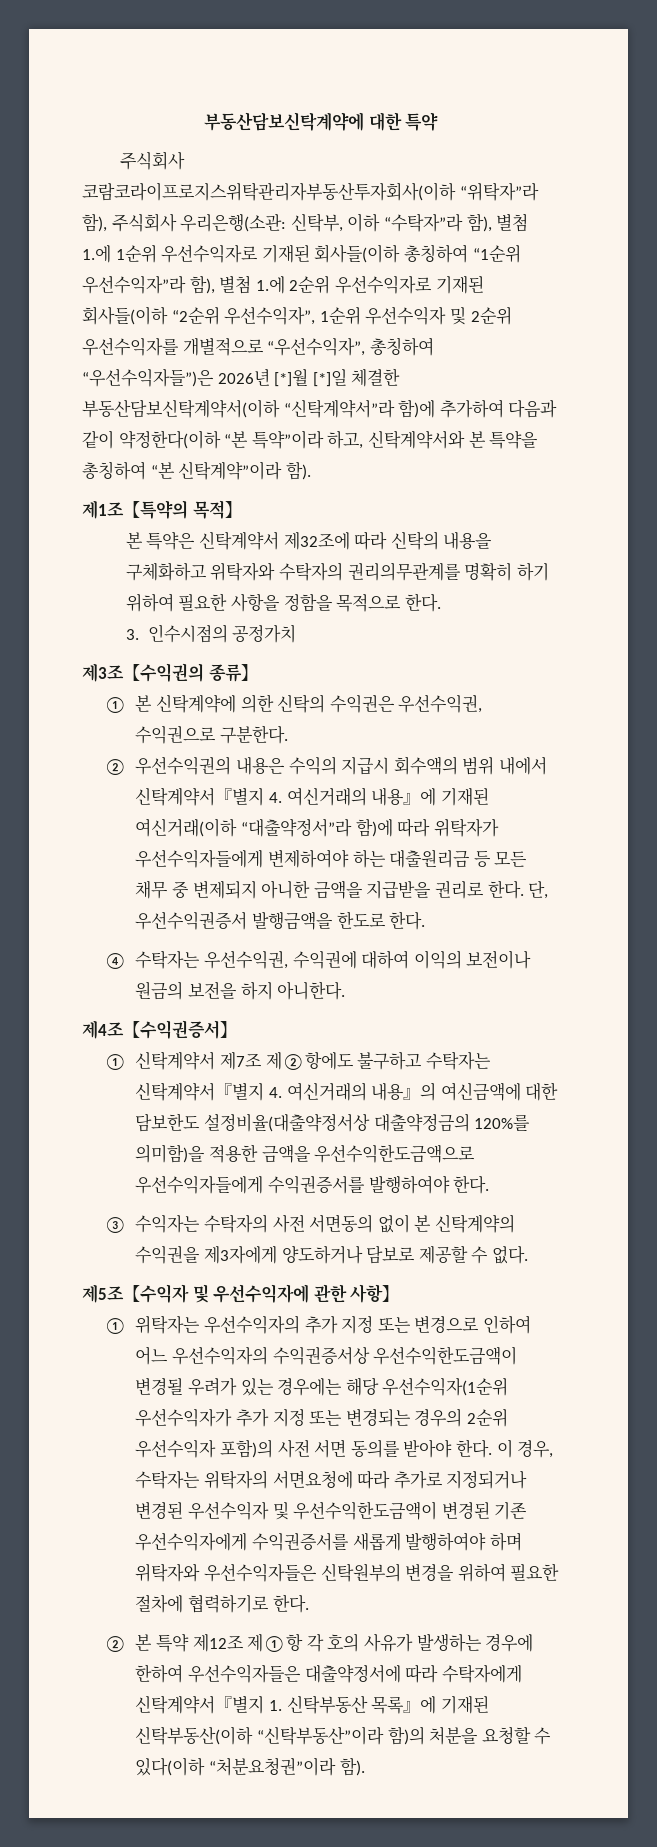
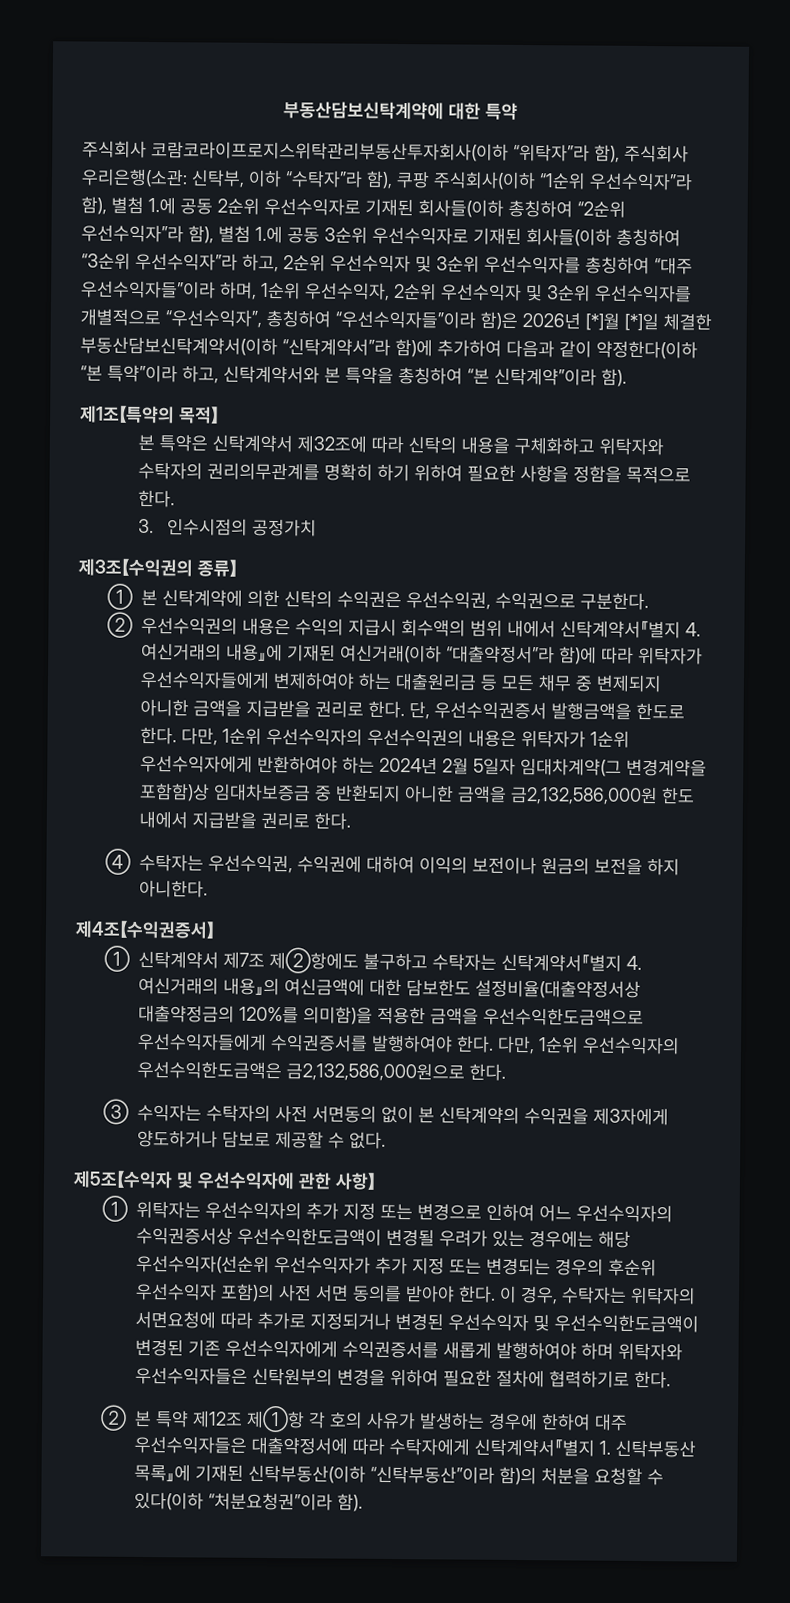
- 주식회사 코람코라이프로지스위탁관리자부동산투자회사(이하 “위탁자”라 함), 주식회사 우리은행(소관: 신탁부, 이하 “수탁자”라 함), 별첨 1.에 1순위 우선수익자로 기재된 회사들(이하 총칭하여 “1순위 우선수익자”라 함), 별첨 1.에 2순위 우선수익자로 기재된 회사들(이하 “2순위 우선수익자”, 1순위 우선수익자 및 2순위 우선수익자를 개별적으로 “우선수익자”, 총칭하여 “우선수익자들”)은 2026년 [*]월 [*]일 체결한 부동산담보신탁계약서(이하 “신탁계약서”라 함)에 추가하여 다음과 같이 약정한다(이하 “본 특약”이라 하고, 신탁계약서와 본 특약을 총칭하여 “본 신탁계약”이라 함).
+ 주식회사 코람코라이프로지스위탁관리부동산투자회사(이하 “위탁자”라 함), 주식회사 우리은행(소관: 신탁부, 이하 “수탁자”라 함), 쿠팡 주식회사(이하 “1순위 우선수익자”라 함), 별첨 1.에 공동 2순위 우선수익자로 기재된 회사들(이하 총칭하여 “2순위 우선수익자”라 함), 별첨 1.에 공동 3순위 우선수익자로 기재된 회사들(이하 총칭하여 “3순위 우선수익자”라 하고, 2순위 우선수익자 및 3순위 우선수익자를 총칭하여 “대주 우선수익자들”이라 하며, 1순위 우선수익자, 2순위 우선수익자 및 3순위 우선수익자를 개별적으로 “우선수익자”, 총칭하여 “우선수익자들”이라 함)은 2026년 [*]월 [*]일 체결한 부동산담보신탁계약서(이하 “신탁계약서”라 함)에 추가하여 다음과 같이 약정한다(이하 “본 특약”이라 하고, 신탁계약서와 본 특약을 총칭하여 “본 신탁계약”이라 함).
+ 다만, 1순위 우선수익자의 우선수익권의 내용은 위탁자가 1순위 우선수익자에게 반환하여야 하는 2024년 2월 5일자 임대차계약(그 변경계약을 포함함)상 임대차보증금 중 반환되지 아니한 금액을 금2,132,586,000원 한도 내에서 지급받을 권리로 한다.
+ 다만, 1순위 우선수익자의 우선수익한도금액은 금2,132,586,000원으로 한다.
- ① 위탁자는 우선수익자의 추가 지정 또는 변경으로 인하여 어느 우선수익자의 수익권증서상 우선수익한도금액이 변경될 우려가 있는 경우에는 해당 우선수익자(1순위 우선수익자가 추가 지정 또는 변경되는 경우의 2순위 우선수익자 포함)의 사전 서면 동의를 받아야 한다.
+ ① 위탁자는 우선수익자의 추가 지정 또는 변경으로 인하여 어느 우선수익자의 수익권증서상 우선수익한도금액이 변경될 우려가 있는 경우에는 해당 우선수익자(선순위 우선수익자가 추가 지정 또는 변경되는 경우의 후순위 우선수익자 포함)의 사전 서면 동의를 받아야 한다.
- ② 본 특약 제12조 제①항 각 호의 사유가 발생하는 경우에 한하여 우선수익자들은 대출약정서에 따라 수탁자에게 신탁계약서『별지 1. 신탁부동산 목록』에 기재된 신탁부동산(이하 “신탁부동산”이라 함)의 처분을 요청할 수 있다(이하 “처분요청권”이라 함).
+ ② 본 특약 제12조 제①항 각 호의 사유가 발생하는 경우에 한하여 대주 우선수익자들은 대출약정서에 따라 수탁자에게 신탁계약서『별지 1. 신탁부동산 목록』에 기재된 신탁부동산(이하 “신탁부동산”이라 함)의 처분을 요청할 수 있다(이하 “처분요청권”이라 함).

